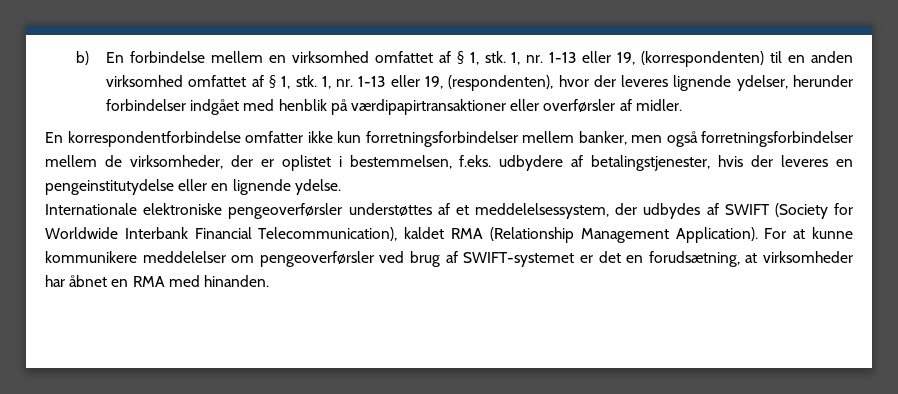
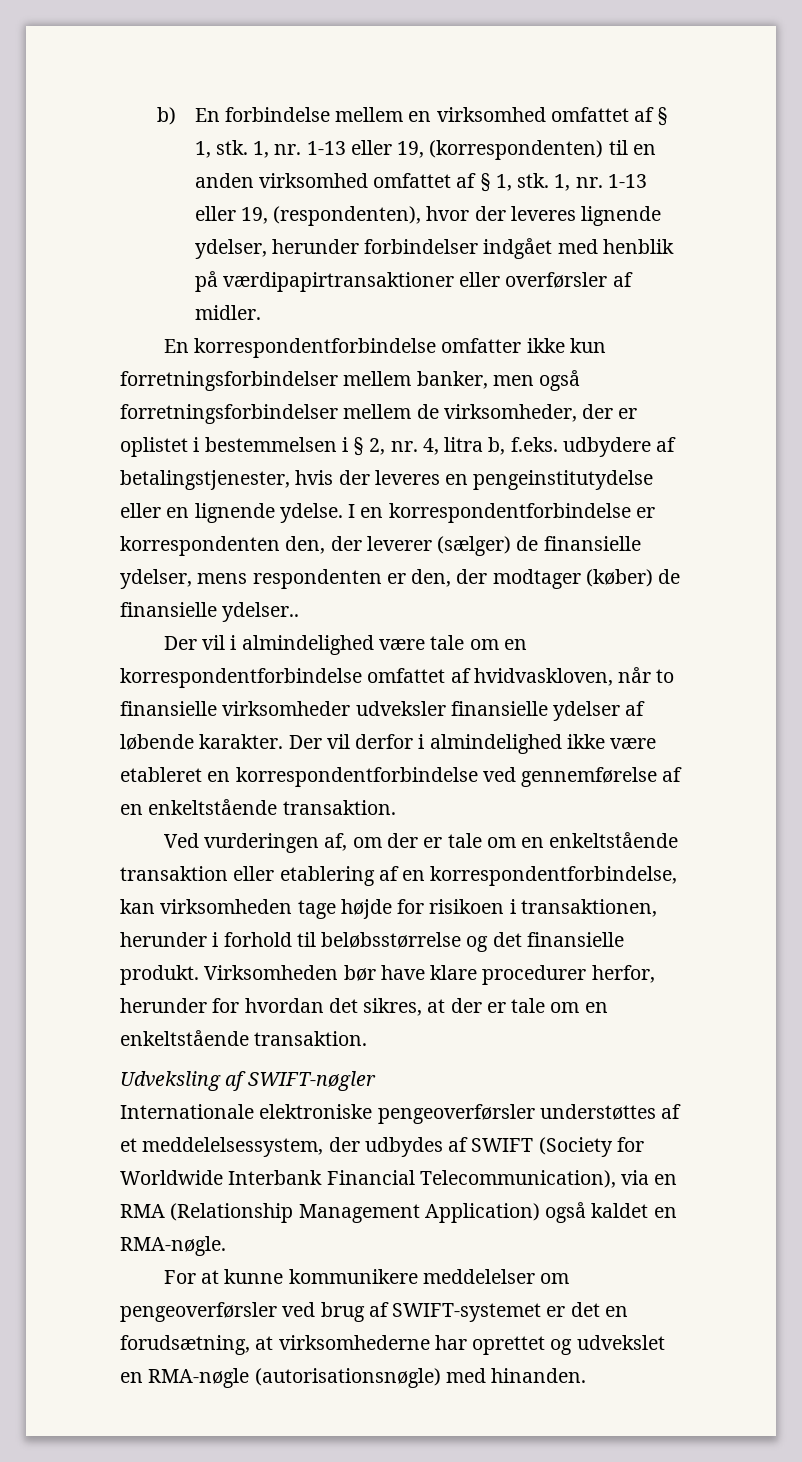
- En korrespondentforbindelse omfatter ikke kun forretningsforbindelser mellem banker, men også forretningsforbindelser mellem de virksomheder, der er oplistet i bestemmelsen, f.eks. udbydere af betalingstjenester, hvis der leveres en pengeinstitutydelse eller en lignende ydelse.
+ En korrespondentforbindelse omfatter ikke kun forretningsforbindelser mellem banker, men også forretningsforbindelser mellem de virksomheder, der er oplistet i bestemmelsen i § 2, nr. 4, litra b, f.eks. udbydere af betalingstjenester, hvis der leveres en pengeinstitutydelse eller en lignende ydelse. I en korrespondentforbindelse er korrespondenten den, der leverer (sælger) de finansielle ydelser, mens respondenten er den, der modtager (køber) de finansielle ydelser..
+ Der vil i almindelighed være tale om en korrespondentforbindelse omfattet af hvidvaskloven, når to finansielle virksomheder udveksler finansielle ydelser af løbende karakter. Der vil derfor i almindelighed ikke være etableret en korrespondentforbindelse ved gennemførelse af en enkeltstående transaktion.
+ Ved vurderingen af, om der er tale om en enkeltstående transaktion eller etablering af en korrespondentforbindelse, kan virksomheden tage højde for risikoen i transaktionen, herunder i forhold til beløbsstørrelse og det finansielle produkt. Virksomheden bør have klare procedurer herfor, herunder for hvordan det sikres, at der er tale om en enkeltstående transaktion.
+ Udveksling af SWIFT-nøgler
- Internationale elektroniske pengeoverførsler understøttes af et meddelelsessystem, der udbydes af SWIFT (Society for Worldwide Interbank Financial Telecommunication), kaldet RMA (Relationship Management Application). For at kunne kommunikere meddelelser om pengeoverførsler ved brug af SWIFT-systemet er det en forudsætning, at virksomheder har åbnet en RMA med hinanden.
+ Internationale elektroniske pengeoverførsler understøttes af et meddelelsessystem, der udbydes af SWIFT (Society for Worldwide Interbank Financial Telecommunication), via en RMA (Relationship Management Application) også kaldet en RMA-nøgle.
+ For at kunne kommunikere meddelelser om pengeoverførsler ved brug af SWIFT-systemet er det en forudsætning, at virksomhederne har oprettet og udvekslet en RMA-nøgle (autorisationsnøgle) med hinanden.

